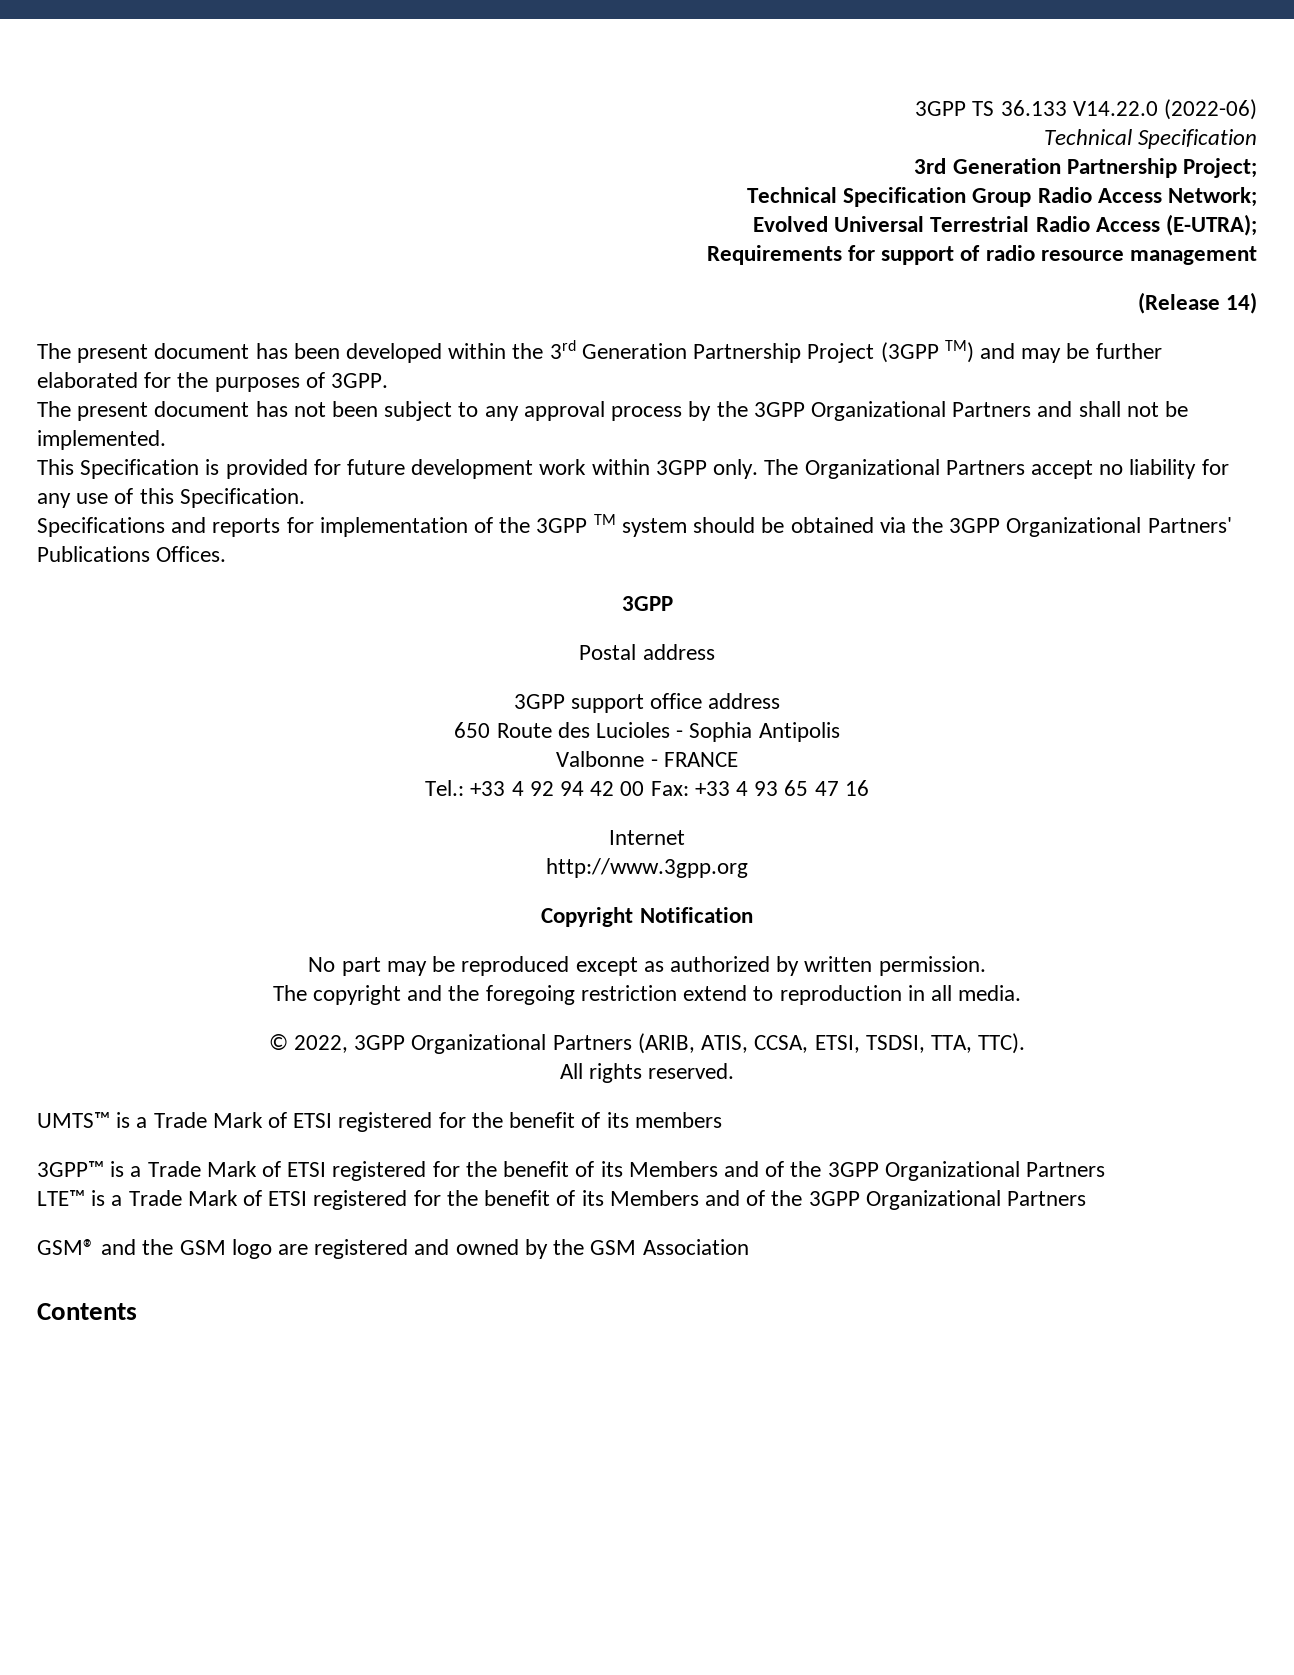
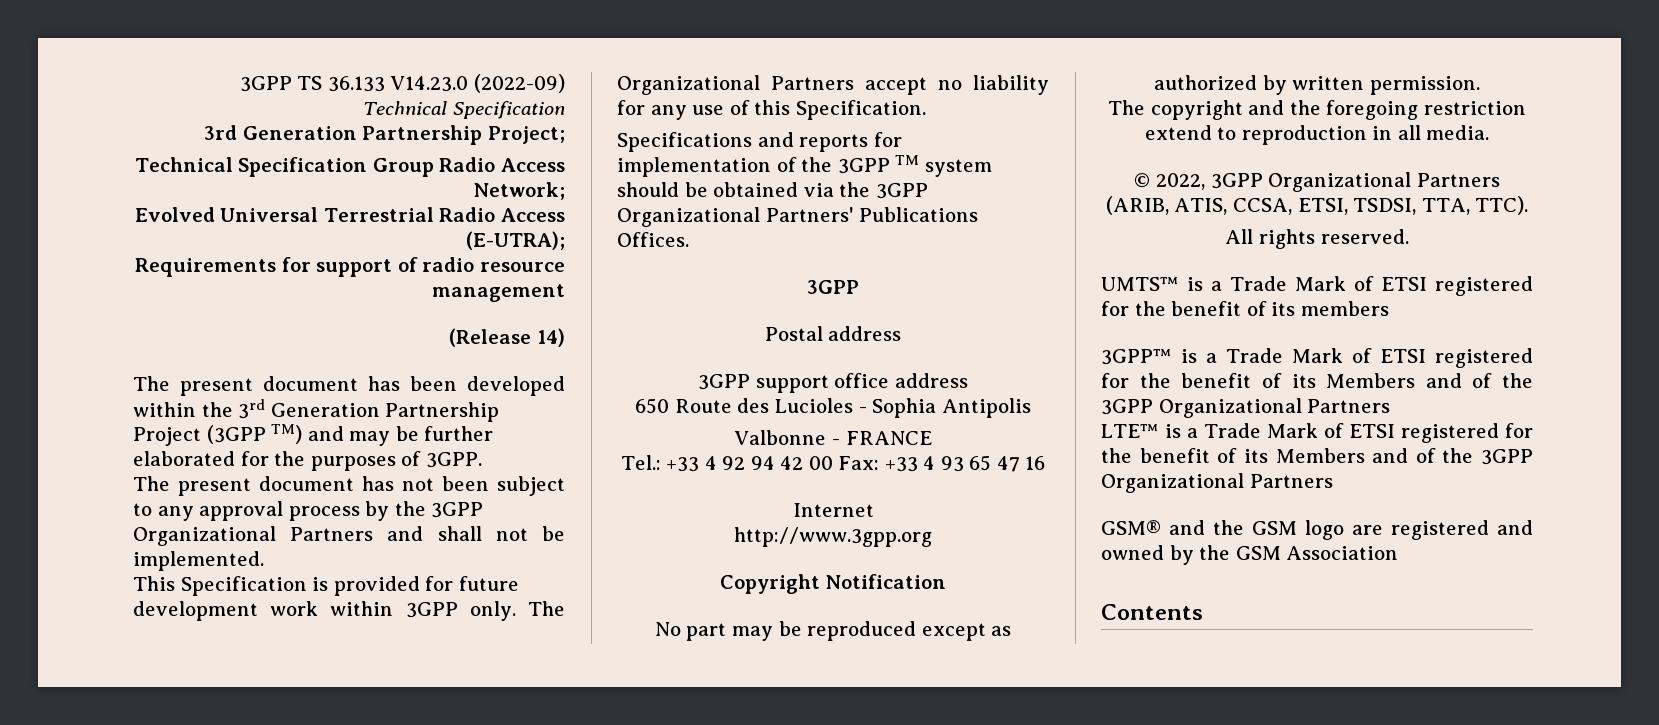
- 3GPP TS 36.133 V14.22.0 (2022-06)
+ 3GPP TS 36.133 V14.23.0 (2022-09)

